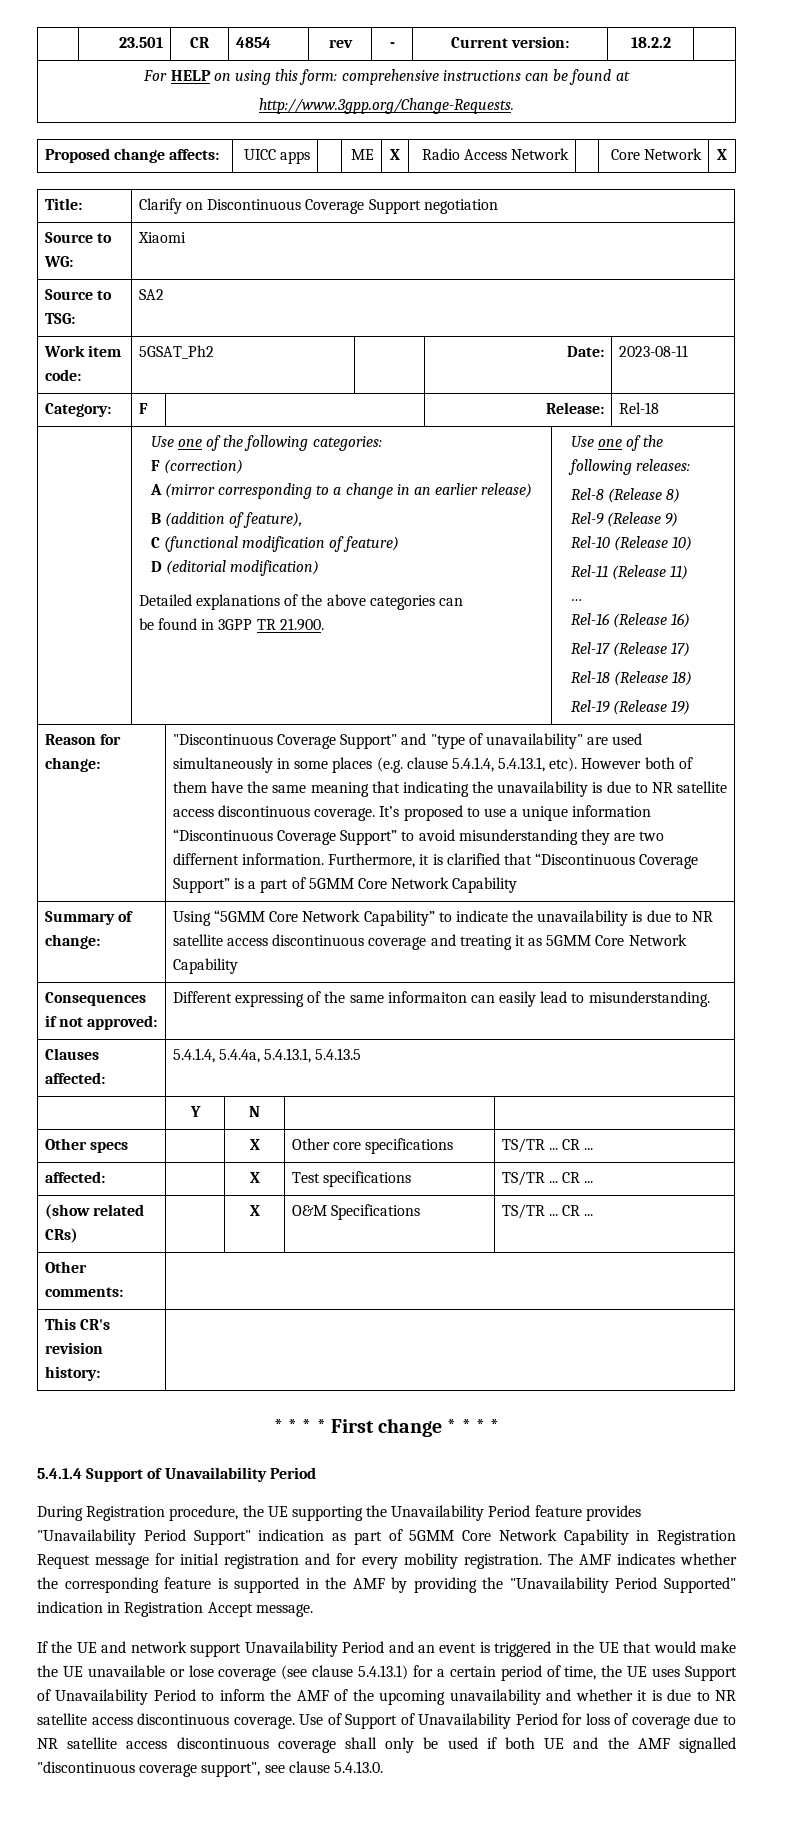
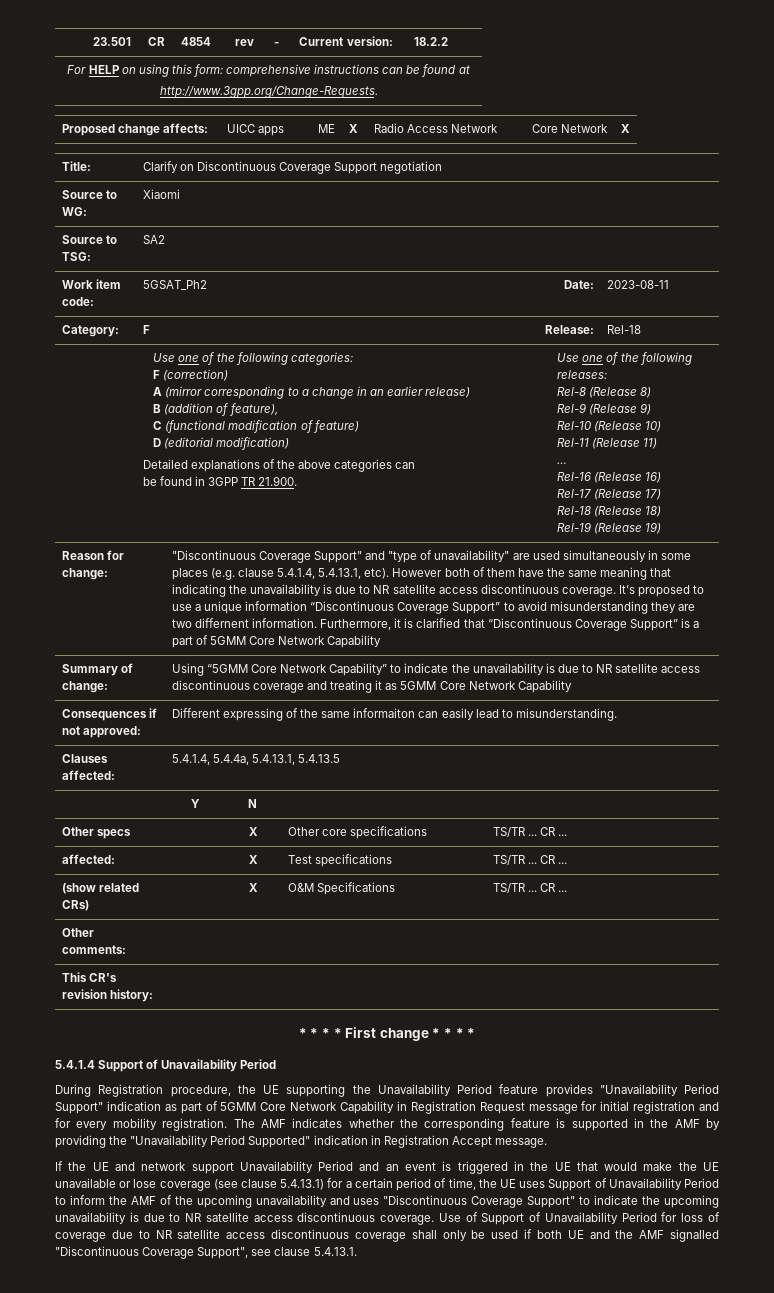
- If the UE and network support Unavailability Period and an event is triggered in the UE that would make the UE unavailable or lose coverage (see clause 5.4.13.1) for a certain period of time, the UE uses Support of Unavailability Period to inform the AMF of the upcoming unavailability and whether it is due to NR satellite access discontinuous coverage.
+ If the UE and network support Unavailability Period and an event is triggered in the UE that would make the UE unavailable or lose coverage (see clause 5.4.13.1) for a certain period of time, the UE uses Support of Unavailability Period to inform the AMF of the upcoming unavailability and uses "Discontinuous Coverage Support" to indicate the upcoming unavailability is due to NR satellite access discontinuous coverage.
- Use of Support of Unavailability Period for loss of coverage due to NR satellite access discontinuous coverage shall only be used if both UE and the AMF signalled "discontinuous coverage support", see clause 5.4.13.0.
+ Use of Support of Unavailability Period for loss of coverage due to NR satellite access discontinuous coverage shall only be used if both UE and the AMF signalled "Discontinuous Coverage Support", see clause 5.4.13.1.

